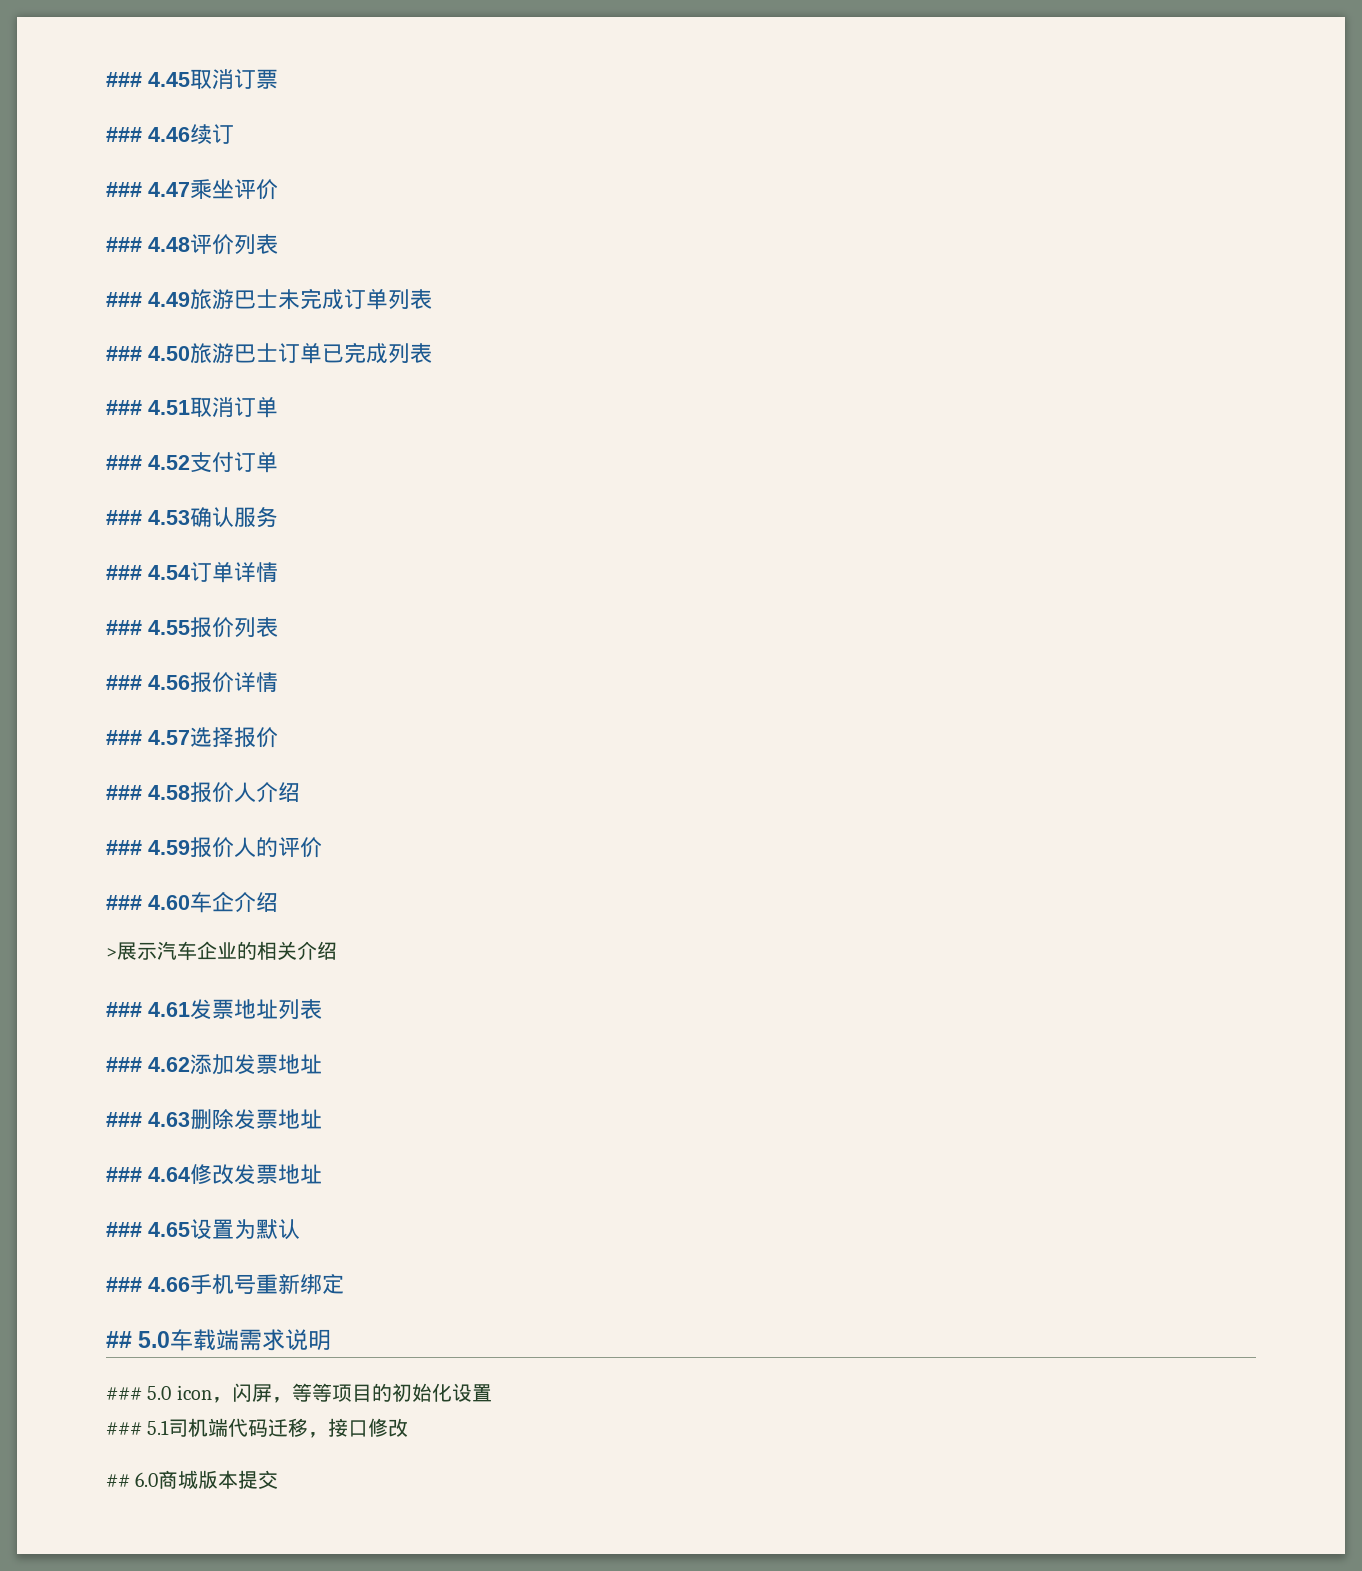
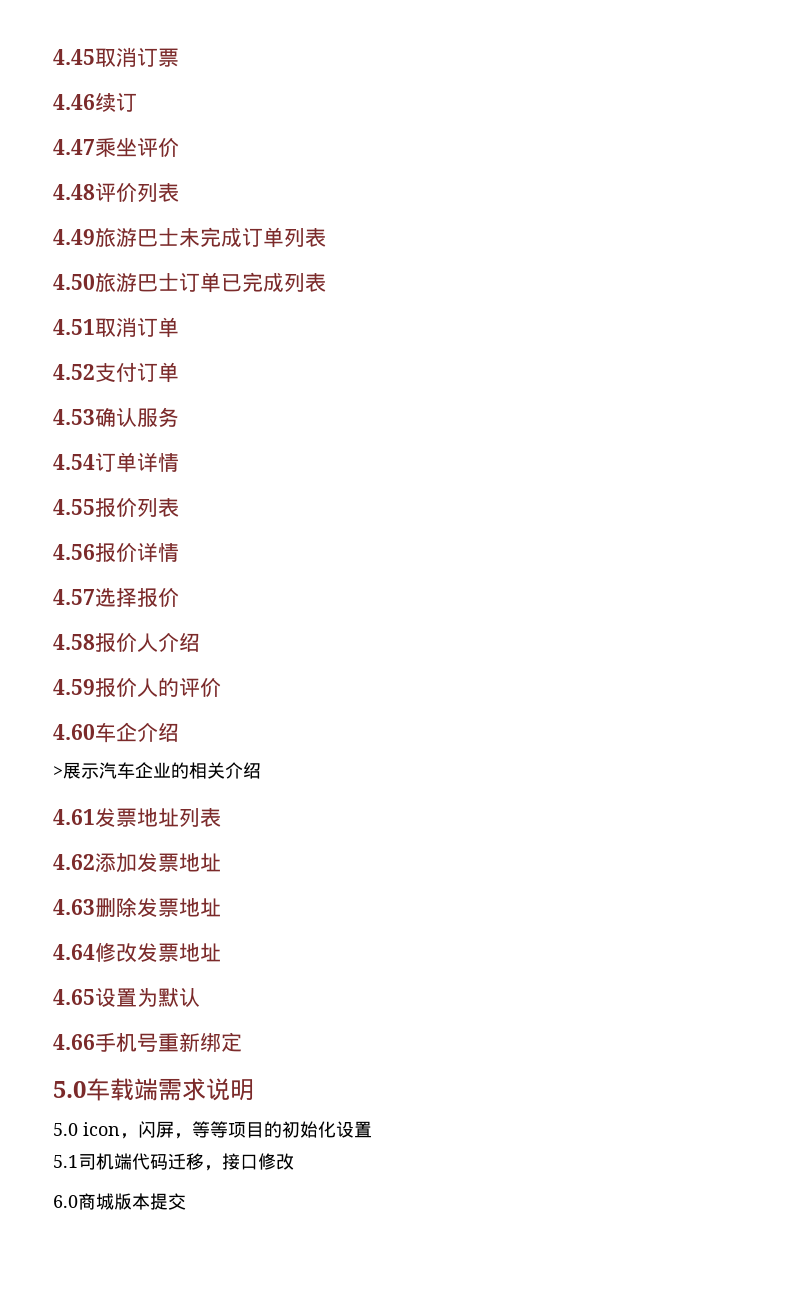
- ### 4.45取消订票
+ 4.45取消订票
- ### 4.46续订
+ 4.46续订
- ### 4.47乘坐评价
+ 4.47乘坐评价
- ### 4.48评价列表
+ 4.48评价列表
- ### 4.49旅游巴士未完成订单列表
+ 4.49旅游巴士未完成订单列表
- ### 4.50旅游巴士订单已完成列表
+ 4.50旅游巴士订单已完成列表
- ### 4.51取消订单
+ 4.51取消订单
- ### 4.52支付订单
+ 4.52支付订单
- ### 4.53确认服务
+ 4.53确认服务
- ### 4.54订单详情
+ 4.54订单详情
- ### 4.55报价列表
+ 4.55报价列表
- ### 4.56报价详情
+ 4.56报价详情
- ### 4.57选择报价
+ 4.57选择报价
- ### 4.58报价人介绍
+ 4.58报价人介绍
- ### 4.59报价人的评价
+ 4.59报价人的评价
- ### 4.60车企介绍
+ 4.60车企介绍
- ### 4.61发票地址列表
+ 4.61发票地址列表
- ### 4.62添加发票地址
+ 4.62添加发票地址
- ### 4.63删除发票地址
+ 4.63删除发票地址
- ### 4.64修改发票地址
+ 4.64修改发票地址
- ### 4.65设置为默认
+ 4.65设置为默认
- ### 4.66手机号重新绑定
+ 4.66手机号重新绑定
- ## 5.0车载端需求说明
+ 5.0车载端需求说明
- ### 5.0 icon，闪屏，等等项目的初始化设置
+ 5.0 icon，闪屏，等等项目的初始化设置
- ### 5.1司机端代码迁移，接口修改
+ 5.1司机端代码迁移，接口修改
- ## 6.0商城版本提交
+ 6.0商城版本提交

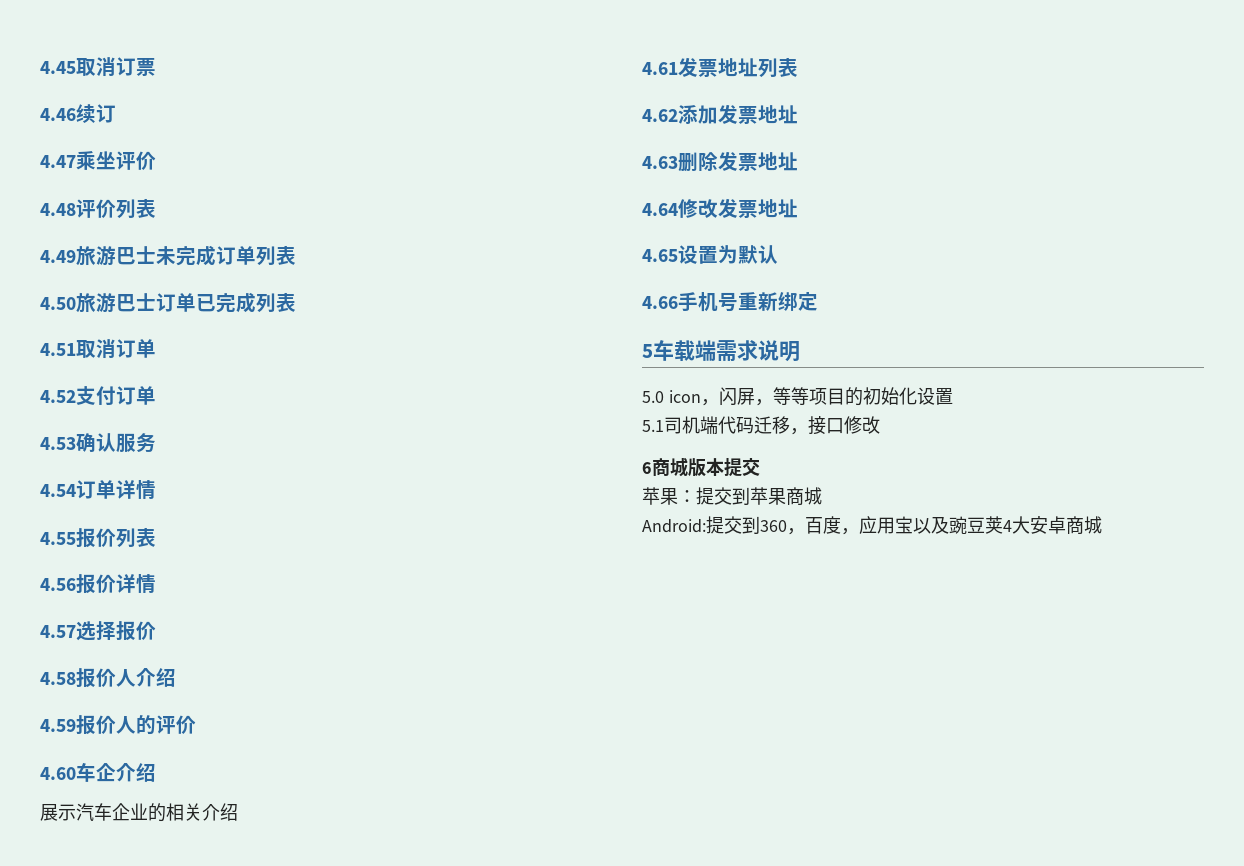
- >展示汽车企业的相关介绍
+ 展示汽车企业的相关介绍
- 5.0车载端需求说明
+ 5车载端需求说明
- 6.0商城版本提交
+ 6商城版本提交
+ 苹果：提交到苹果商城
+ Android:提交到360，百度，应用宝以及豌豆荚4大安卓商城

